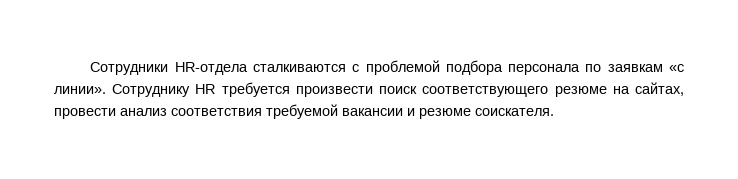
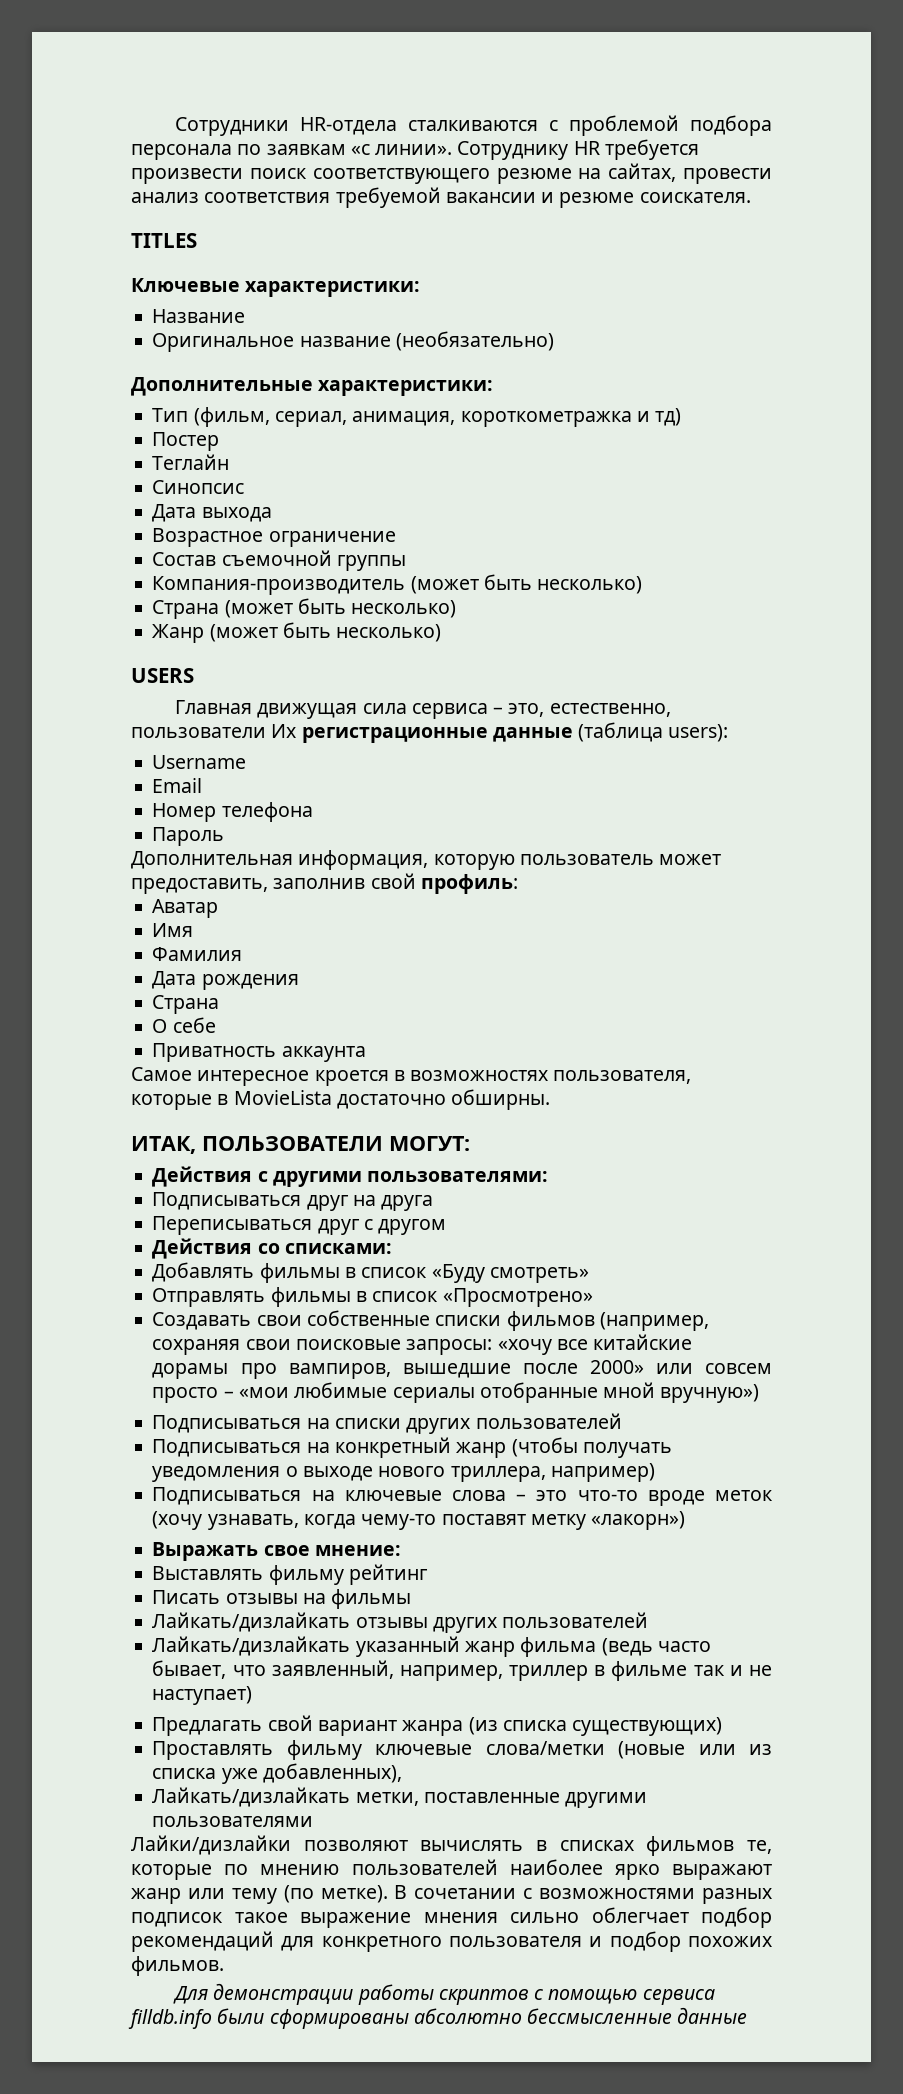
+ TITLES
+ Ключевые характеристики:
+ Название
+ Оригинальное название (необязательно)
+ Дополнительные характеристики:
+ Тип (фильм, сериал, анимация, короткометражка и тд)
+ Постер
+ Теглайн
+ Синопсис
+ Дата выхода
+ Возрастное ограничение
+ Состав съемочной группы
+ Компания-производитель (может быть несколько)
+ Страна (может быть несколько)
+ Жанр (может быть несколько)
+ USERS
+ Главная движущая сила сервиса – это, естественно, пользователи Их регистрационные данные (таблица users):
+ Username
+ Email
+ Номер телефона
+ Пароль
+ Дополнительная информация, которую пользователь может предоставить, заполнив свой профиль:
+ Аватар
+ Имя
+ Фамилия
+ Дата рождения
+ Страна
+ О себе
+ Приватность аккаунта
+ Самое интересное кроется в возможностях пользователя, которые в MovieLista достаточно обширны.
+ ИТАК, ПОЛЬЗОВАТЕЛИ МОГУТ:
+ Действия с другими пользователями:
+ Подписываться друг на друга
+ Переписываться друг с другом
+ Действия со списками:
+ Добавлять фильмы в список «Буду смотреть»
+ Отправлять фильмы в список «Просмотрено»
+ Создавать свои собственные списки фильмов (например, сохраняя свои поисковые запросы: «хочу все китайские дорамы про вампиров, вышедшие после 2000» или совсем просто – «мои любимые сериалы отобранные мной вручную»)
+ Подписываться на списки других пользователей
+ Подписываться на конкретный жанр (чтобы получать уведомления о выходе нового триллера, например)
+ Подписываться на ключевые слова – это что-то вроде меток (хочу узнавать, когда чему-то поставят метку «лакорн»)
+ Выражать свое мнение:
+ Выставлять фильму рейтинг
+ Писать отзывы на фильмы
+ Лайкать/дизлайкать отзывы других пользователей
+ Лайкать/дизлайкать указанный жанр фильма (ведь часто бывает, что заявленный, например, триллер в фильме так и не наступает)
+ Предлагать свой вариант жанра (из списка существующих)
+ Проставлять фильму ключевые слова/метки (новые или из списка уже добавленных),
+ Лайкать/дизлайкать метки, поставленные другими пользователями
+ Лайки/дизлайки позволяют вычислять в списках фильмов те, которые по мнению пользователей наиболее ярко выражают жанр или тему (по метке). В сочетании с возможностями разных подписок такое выражение мнения сильно облегчает подбор рекомендаций для конкретного пользователя и подбор похожих фильмов.
+ Для демонстрации работы скриптов с помощью сервиса filldb.info были сформированы абсолютно бессмысленные данные

